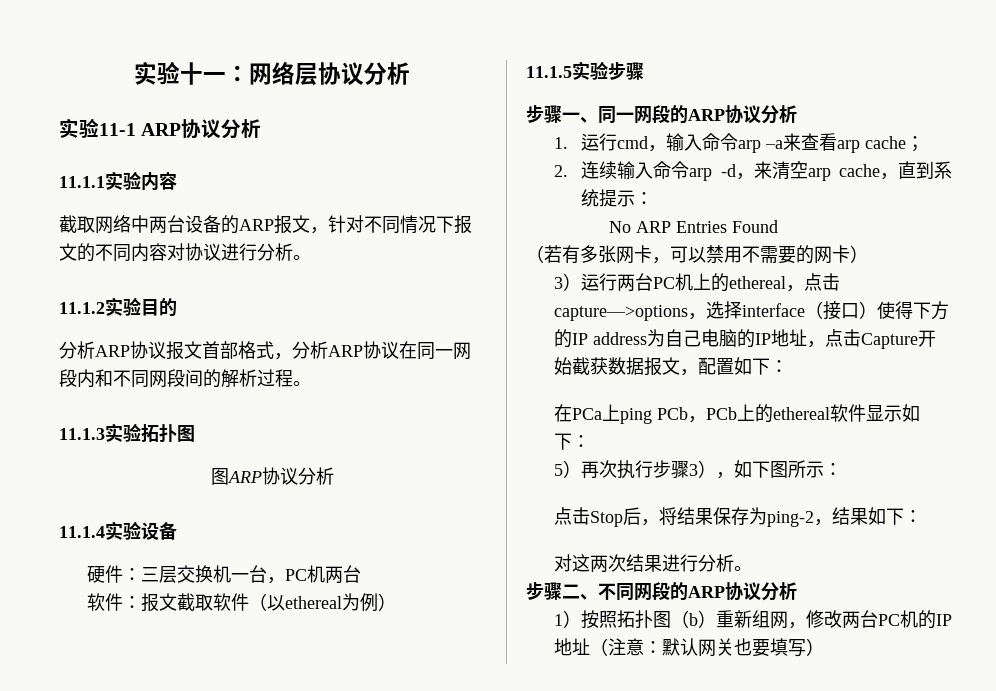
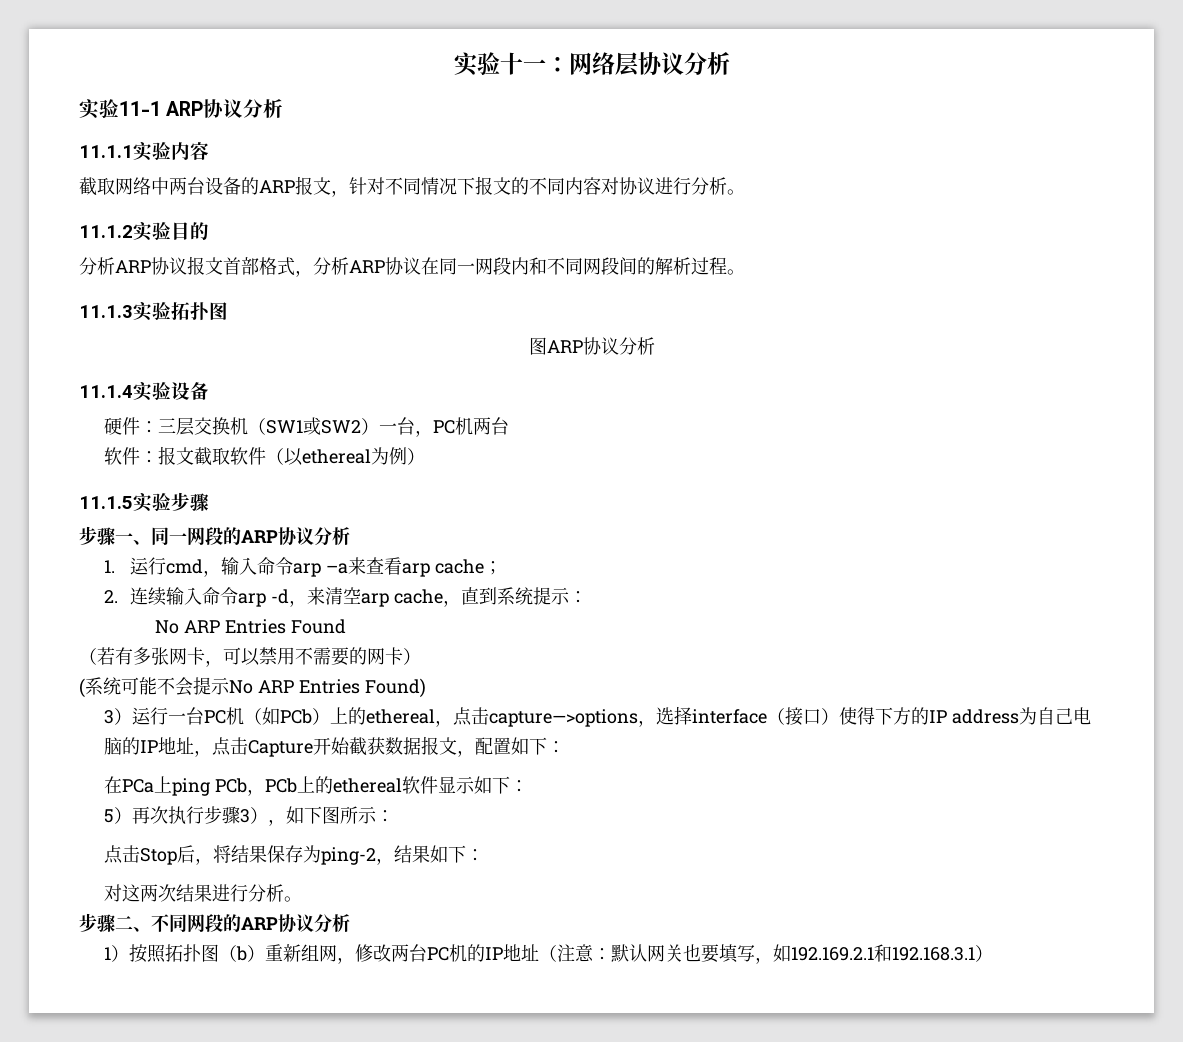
- 硬件：三层交换机一台，PC机两台
+ 硬件：三层交换机（SW1或SW2）一台，PC机两台
+ (系统可能不会提示No ARP Entries Found)
- 3）运行两台PC机上的ethereal，点击capture—>options，选择interface（接口）使得下方的IP address为自己电脑的IP地址，点击Capture开始截获数据报文，配置如下：
+ 3）运行一台PC机（如PCb）上的ethereal，点击capture—>options，选择interface（接口）使得下方的IP address为自己电脑的IP地址，点击Capture开始截获数据报文，配置如下：
- 1）按照拓扑图（b）重新组网，修改两台PC机的IP地址（注意：默认网关也要填写）
+ 1）按照拓扑图（b）重新组网，修改两台PC机的IP地址（注意：默认网关也要填写，如192.169.2.1和192.168.3.1）

